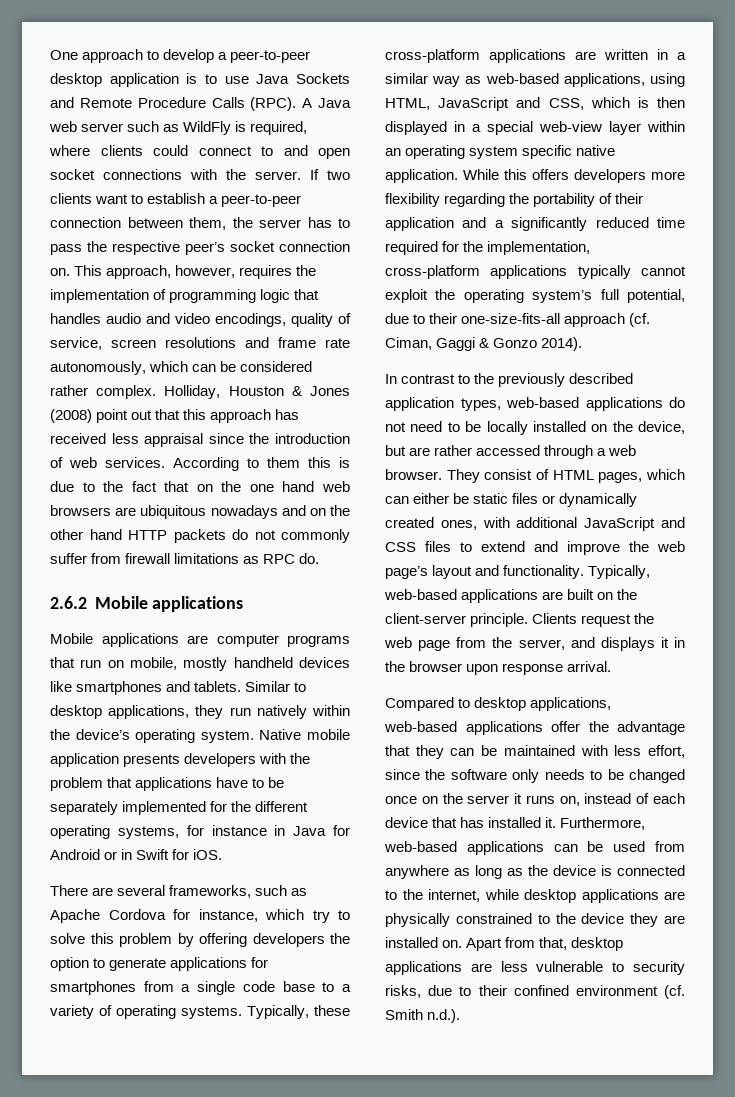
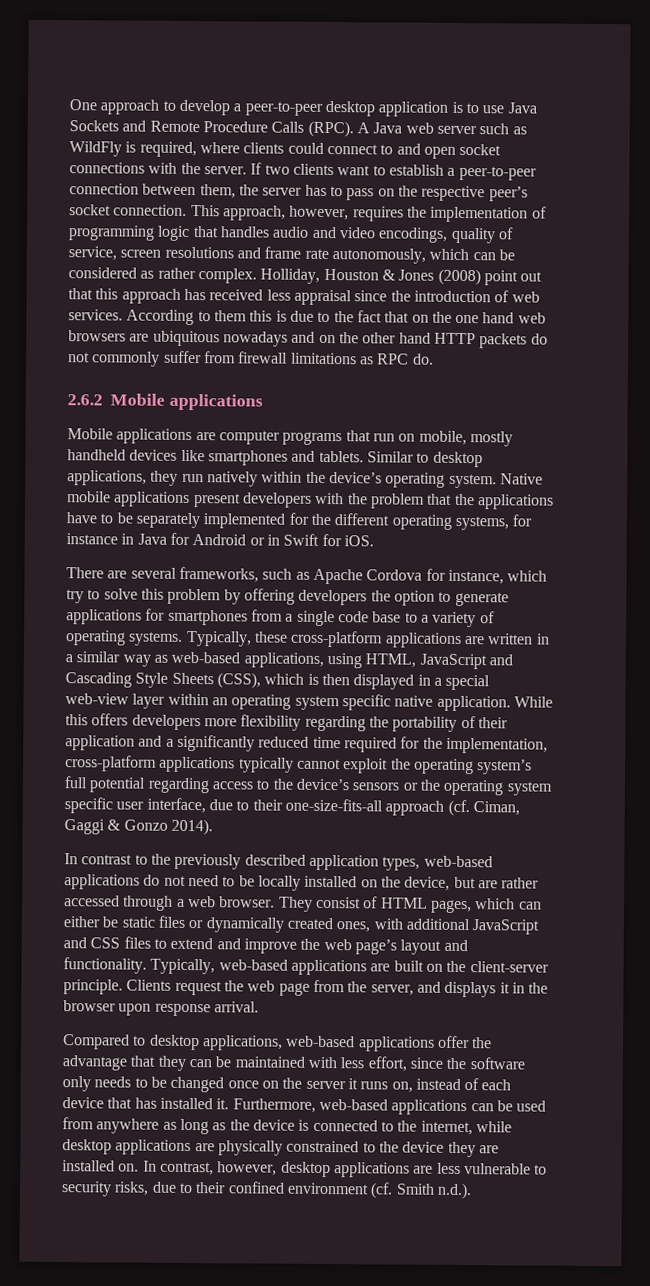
- If two clients want to establish a peer-to-peer connection between them, the server has to pass the respective peer’s socket connection on.
+ If two clients want to establish a peer-to-peer connection between them, the server has to pass on the respective peer’s socket connection.
- This approach, however, requires the implementation of programming logic that handles audio and video encodings, quality of service, screen resolutions and frame rate autonomously, which can be considered rather complex.
+ This approach, however, requires the implementation of programming logic that handles audio and video encodings, quality of service, screen resolutions and frame rate autonomously, which can be considered as rather complex.
- Native mobile application presents developers with the problem that applications have to be separately implemented for the different operating systems, for instance in Java for Android or in Swift for iOS.
+ Native mobile applications present developers with the problem that the applications have to be separately implemented for the different operating systems, for instance in Java for Android or in Swift for iOS.
- Typically, these cross-platform applications are written in a similar way as web-based applications, using HTML, JavaScript and CSS, which is then displayed in a special web-view layer within an operating system specific native application.
+ Typically, these cross-platform applications are written in a similar way as web-based applications, using HTML, JavaScript and Cascading Style Sheets (CSS), which is then displayed in a special web-view layer within an operating system specific native application.
- While this offers developers more flexibility regarding the portability of their application and a significantly reduced time required for the implementation, cross-platform applications typically cannot exploit the operating system’s full potential, due to their one-size-fits-all approach (cf. Ciman, Gaggi & Gonzo 2014).
+ While this offers developers more flexibility regarding the portability of their application and a significantly reduced time required for the implementation, cross-platform applications typically cannot exploit the operating system’s full potential regarding access to the device’s sensors or the operating system specific user interface, due to their one-size-fits-all approach (cf. Ciman, Gaggi & Gonzo 2014).
- Apart from that, desktop applications are less vulnerable to security risks, due to their confined environment (cf. Smith n.d.).
+ In contrast, however, desktop applications are less vulnerable to security risks, due to their confined environment (cf. Smith n.d.).

